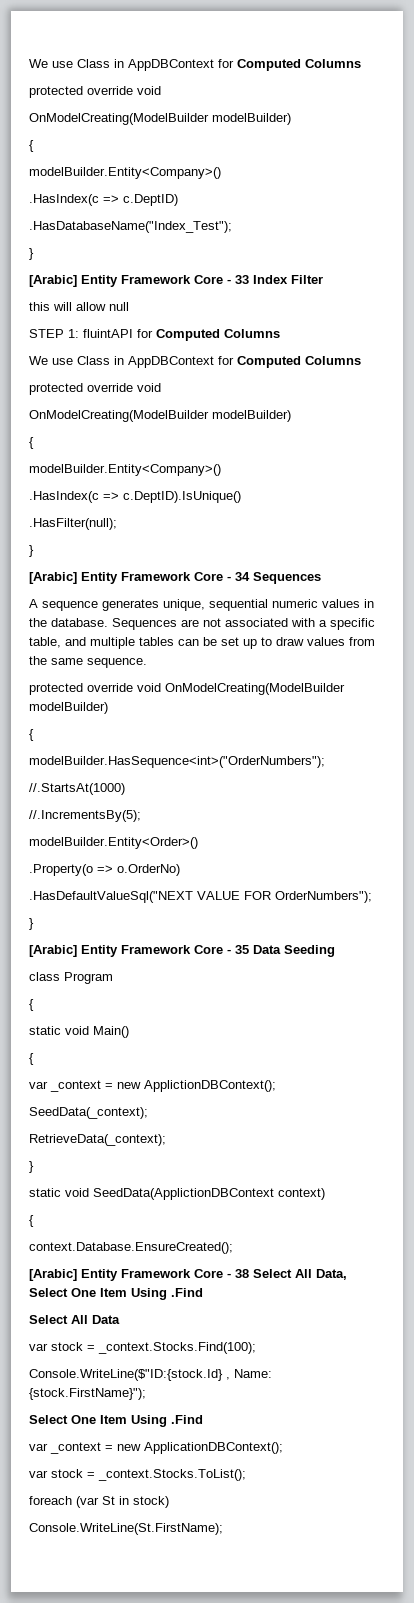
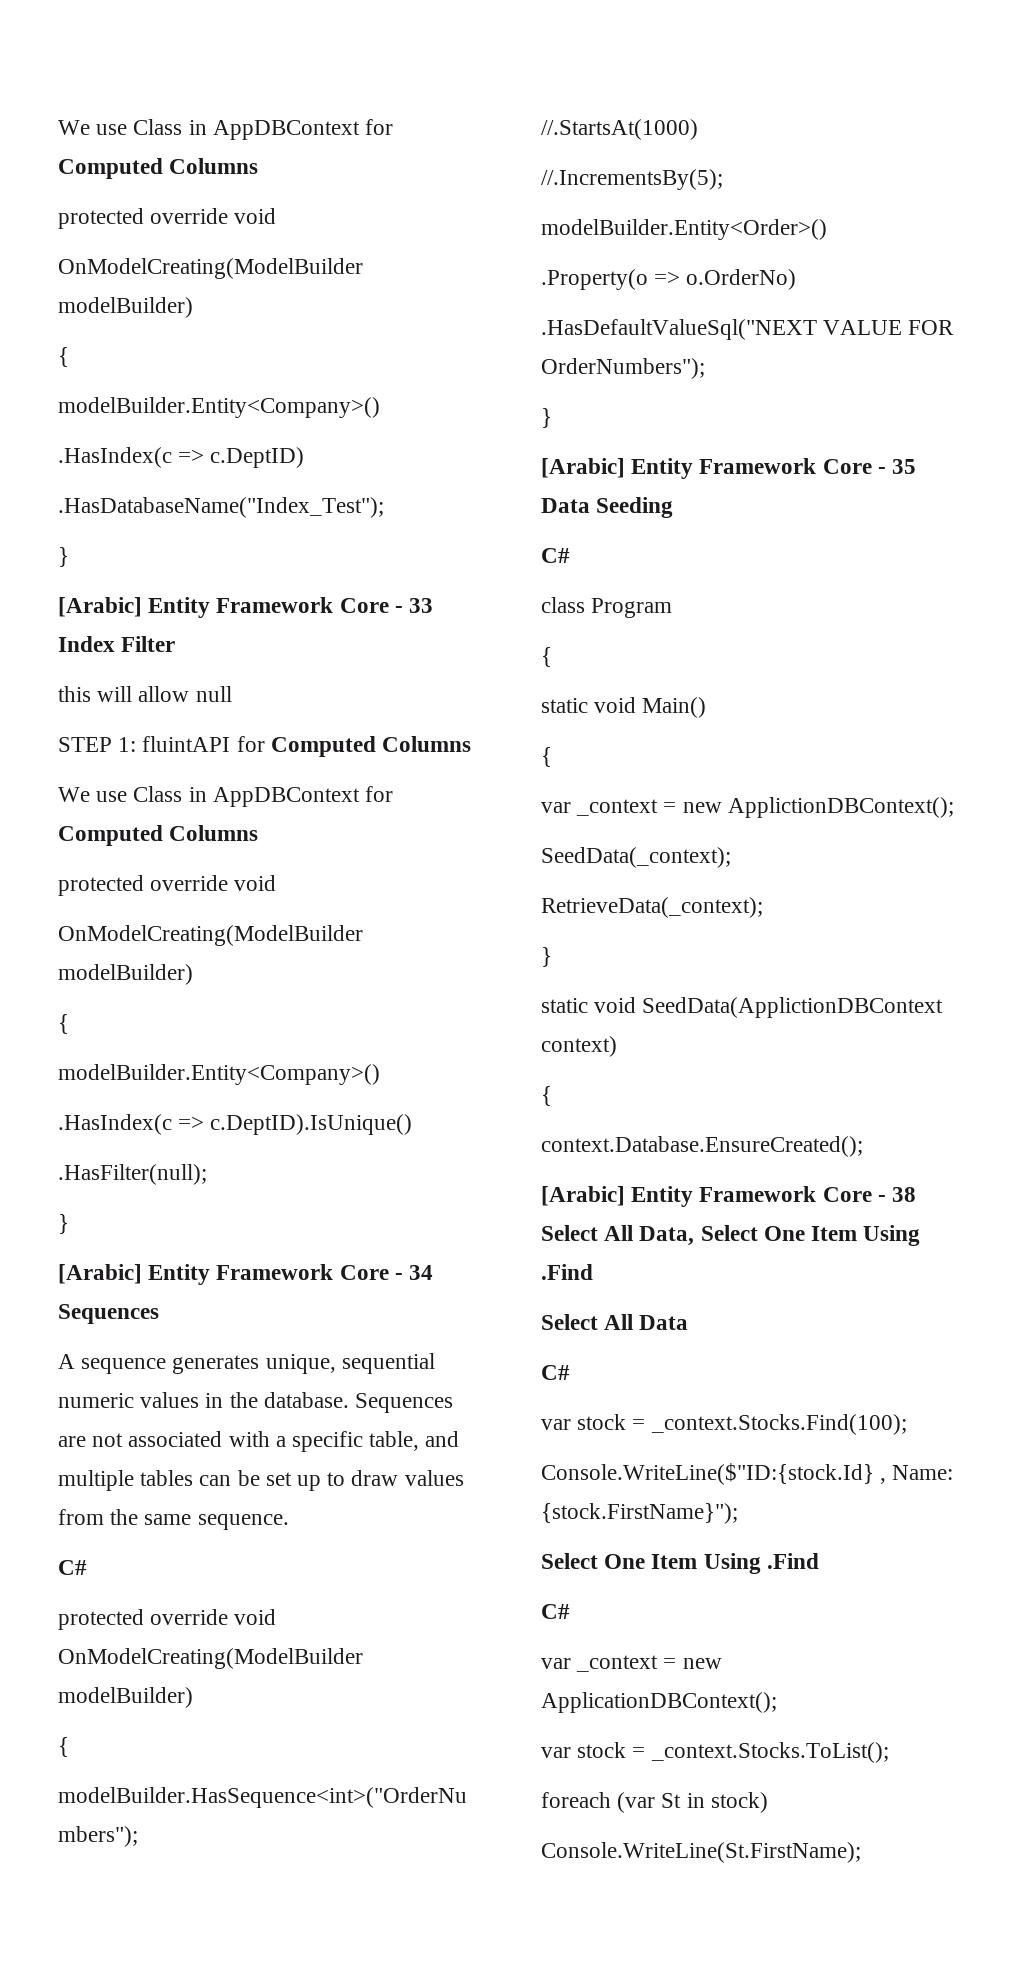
  Sequences are not associated with a specific table, and multiple tables can be set up to draw values from the same sequence.
+ C#
  [Arabic] Entity Framework Core - 35 Data Seeding
+ C#
  Select All Data
+ C#
  Console.WriteLine($"ID:{stock.Id} , Name: {stock.FirstName}");
  Select One Item Using .Find
+ C#

